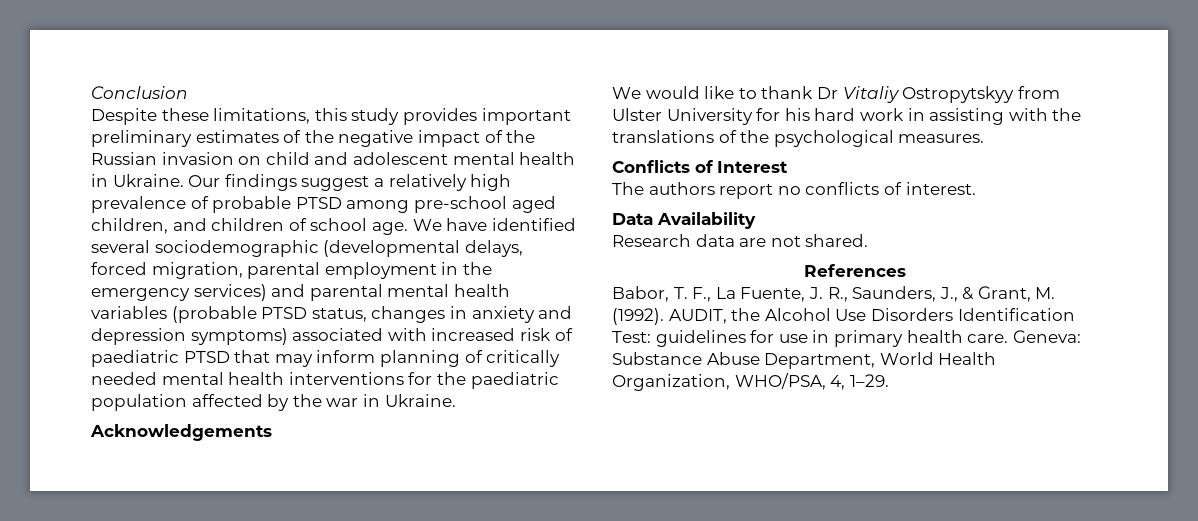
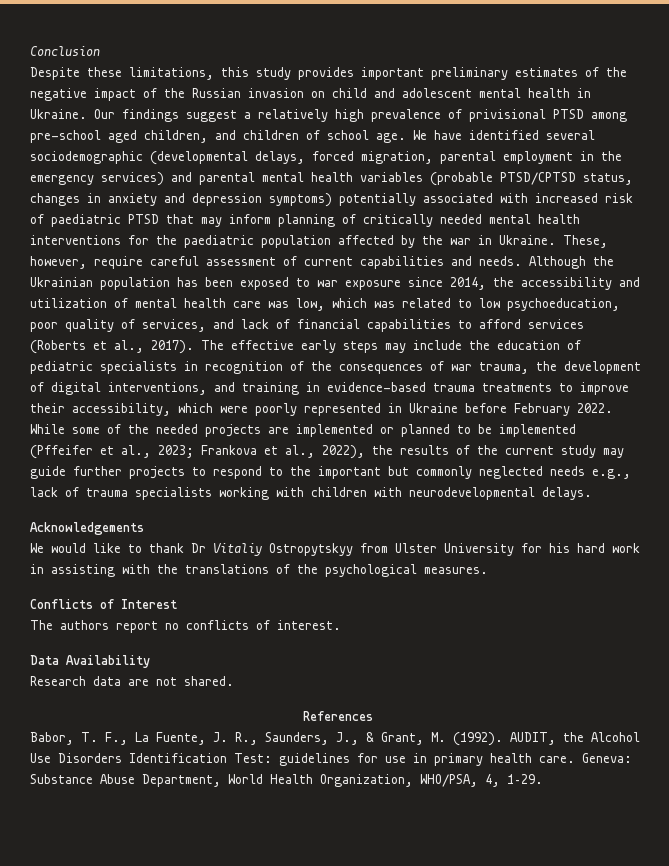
- Our findings suggest a relatively high prevalence of probable PTSD among pre-school aged children, and children of school age.
+ Our findings suggest a relatively high prevalence of privisional PTSD among pre-school aged children, and children of school age.
- We have identified several sociodemographic (developmental delays, forced migration, parental employment in the emergency services) and parental mental health variables (probable PTSD status, changes in anxiety and depression symptoms) associated with increased risk of paediatric PTSD that may inform planning of critically needed mental health interventions for the paediatric population affected by the war in Ukraine.
+ We have identified several sociodemographic (developmental delays, forced migration, parental employment in the emergency services) and parental mental health variables (probable PTSD/CPTSD status, changes in anxiety and depression symptoms) potentially associated with increased risk of paediatric PTSD that may inform planning of critically needed mental health interventions for the paediatric population affected by the war in Ukraine. These, however, require careful assessment of current capabilities and needs. Although the Ukrainian population has been exposed to war exposure since 2014, the accessibility and utilization of mental health care was low, which was related to low psychoeducation, poor quality of services, and lack of financial capabilities to afford services (Roberts et al., 2017). The effective early steps may include the education of pediatric specialists in recognition of the consequences of war trauma, the development of digital interventions, and training in evidence-based trauma treatments to improve their accessibility, which were poorly represented in Ukraine before February 2022. While some of the needed projects are implemented or planned to be implemented (Pffeifer et al., 2023; Frankova et al., 2022), the results of the current study may guide further projects to respond to the important but commonly neglected needs e.g., lack of trauma specialists working with children with neurodevelopmental delays.

